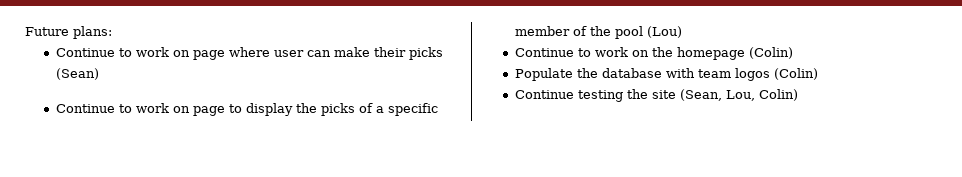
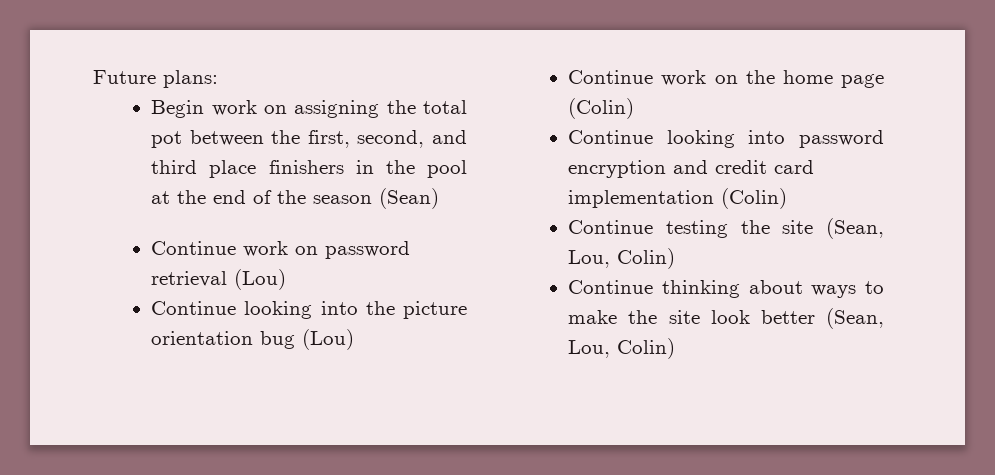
- Continue to work on page where user can make their picks (Sean)
+ Begin work on assigning the total pot between the first, second, and third place finishers in the pool at the end of the season (Sean)
- Continue to work on page to display the picks of a specific member of the pool (Lou)
- Continue to work on the homepage (Colin)
- Populate the database with team logos (Colin)
+ Continue work on password retrieval (Lou)
+ Continue looking into the picture orientation bug (Lou)
+ Continue work on the home page (Colin)
+ Continue looking into password encryption and credit card implementation (Colin)
+ Continue thinking about ways to make the site look better (Sean, Lou, Colin)

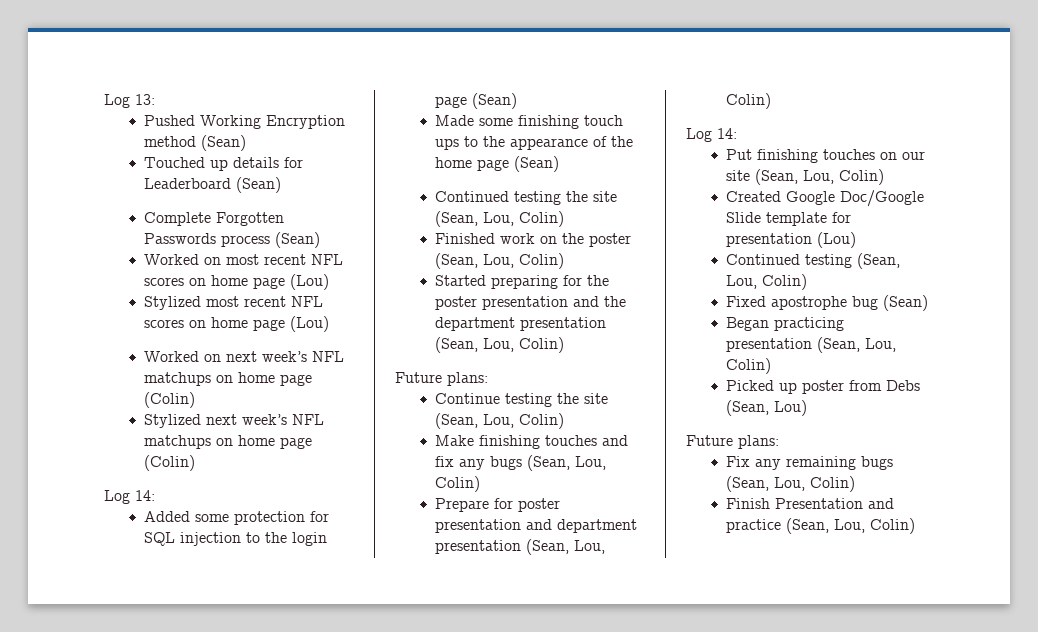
+ Log 13:
+ Pushed Working Encryption method (Sean)
+ Touched up details for Leaderboard (Sean)
+ Complete Forgotten Passwords process (Sean)
+ Worked on most recent NFL scores on home page (Lou)
+ Stylized most recent NFL scores on home page (Lou)
+ Worked on next week’s NFL matchups on home page (Colin)
+ Stylized next week’s NFL matchups on home page (Colin)
+ Log 14:
+ Added some protection for SQL injection to the login page (Sean)
+ Made some finishing touch ups to the appearance of the home page (Sean)
+ Continued testing the site (Sean, Lou, Colin)
+ Finished work on the poster (Sean, Lou, Colin)
+ Started preparing for the poster presentation and the department presentation (Sean, Lou, Colin)
  Future plans:
- Begin work on assigning the total pot between the first, second, and third place finishers in the pool at the end of the season (Sean)
- Continue work on password retrieval (Lou)
- Continue looking into the picture orientation bug (Lou)
- Continue work on the home page (Colin)
- Continue looking into password encryption and credit card implementation (Colin)
- Continue thinking about ways to make the site look better (Sean, Lou, Colin)
+ Make finishing touches and fix any bugs (Sean, Lou, Colin)
+ Prepare for poster presentation and department presentation (Sean, Lou, Colin)
+ Log 14:
+ Put finishing touches on our site (Sean, Lou, Colin)
+ Created Google Doc/Google Slide template for presentation (Lou)
+ Continued testing (Sean, Lou, Colin)
+ Fixed apostrophe bug (Sean)
+ Began practicing presentation (Sean, Lou, Colin)
+ Picked up poster from Debs (Sean, Lou)
+ Future plans:
+ Fix any remaining bugs (Sean, Lou, Colin)
+ Finish Presentation and practice (Sean, Lou, Colin)

